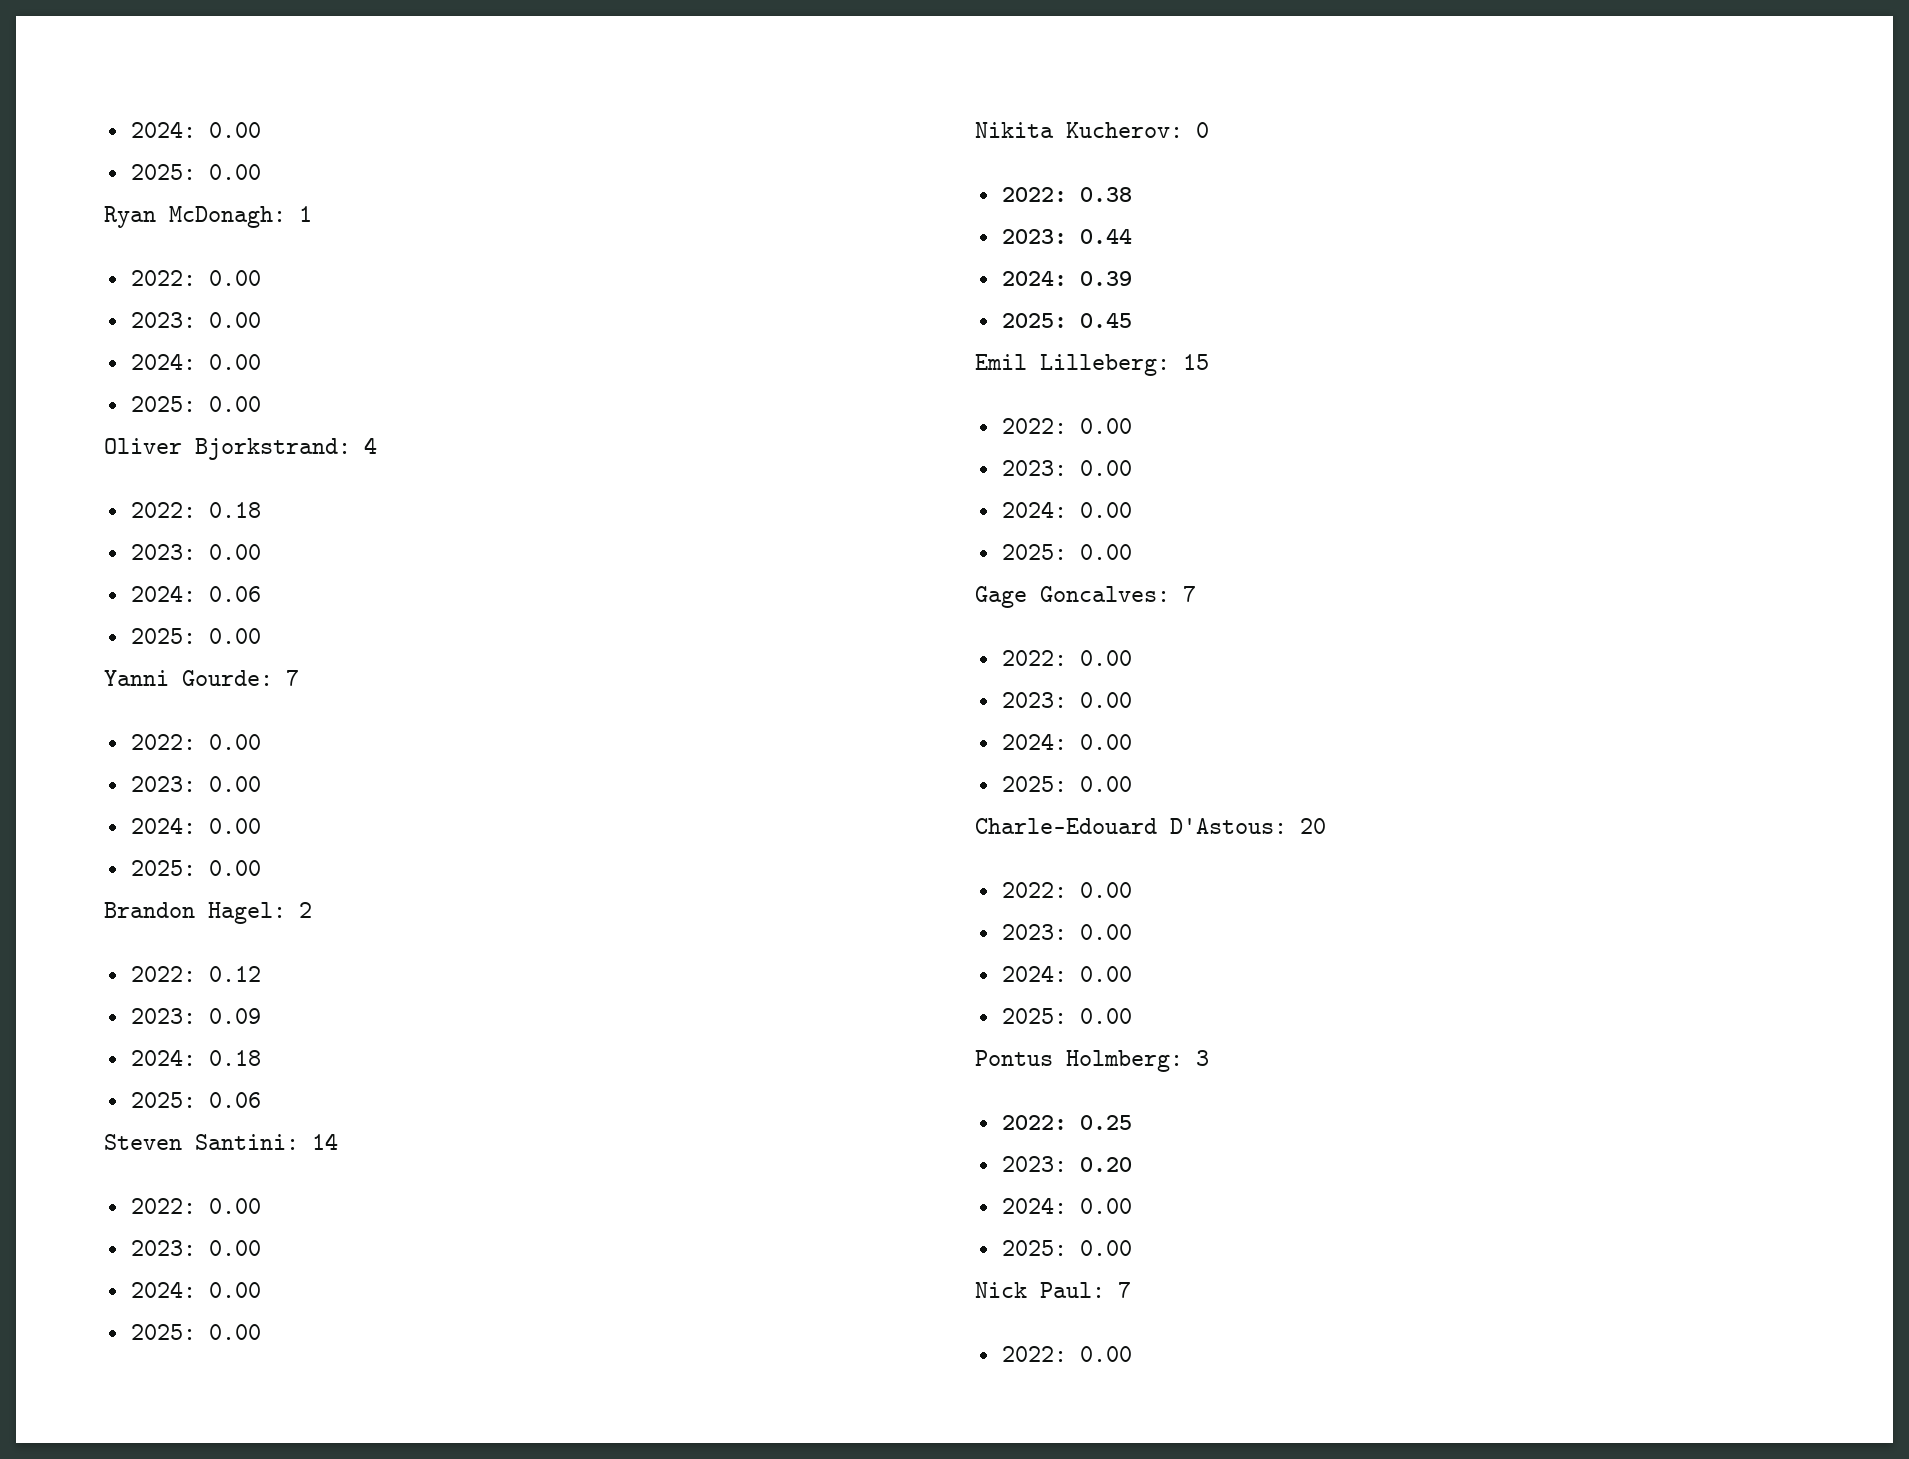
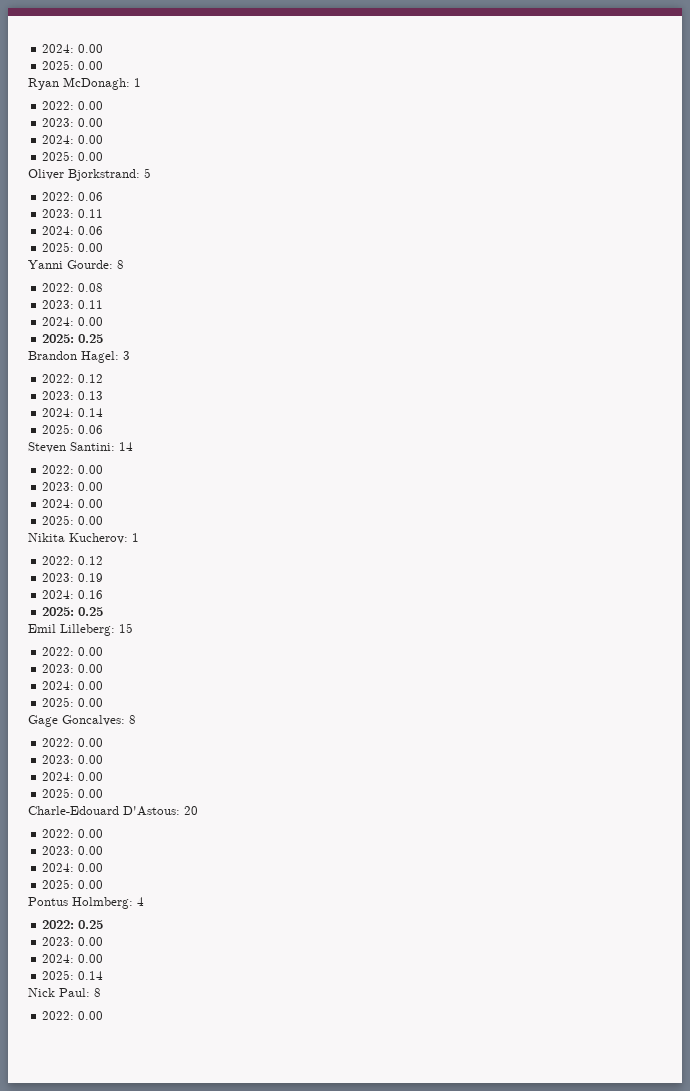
- Oliver Bjorkstrand: 4
- 2022: 0.18
- 2023: 0.00
+ Oliver Bjorkstrand: 5
+ 2022: 0.06
+ 2023: 0.11
- Yanni Gourde: 7
- 2022: 0.00
- 2023: 0.00
+ Yanni Gourde: 8
+ 2022: 0.08
+ 2023: 0.11
  2024: 0.00
- 2025: 0.00
+ 2025: 0.25
- Brandon Hagel: 2
+ Brandon Hagel: 3
  2022: 0.12
- 2023: 0.09
- 2024: 0.18
+ 2023: 0.13
+ 2024: 0.14
- Nikita Kucherov: 0
- 2022: 0.38
- 2023: 0.44
- 2024: 0.39
- 2025: 0.45
+ Nikita Kucherov: 1
+ 2022: 0.12
+ 2023: 0.19
+ 2024: 0.16
+ 2025: 0.25
- Gage Goncalves: 7
+ Gage Goncalves: 8
- Pontus Holmberg: 3
+ Pontus Holmberg: 4
  2022: 0.25
- 2023: 0.20
+ 2023: 0.00
  2024: 0.00
- 2025: 0.00
+ 2025: 0.14
- Nick Paul: 7
+ Nick Paul: 8

